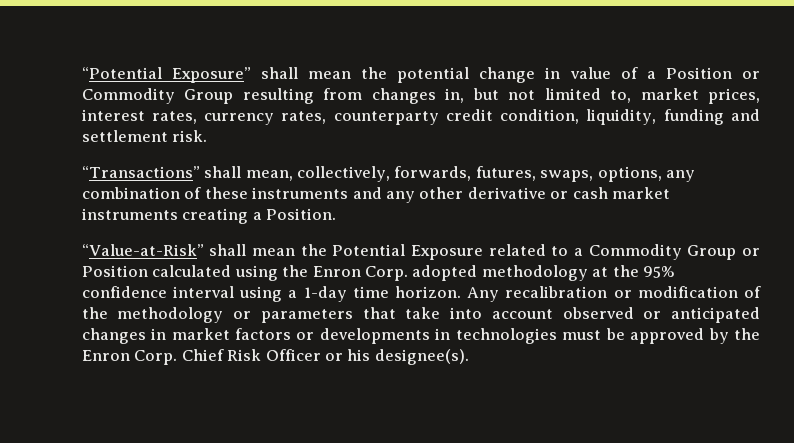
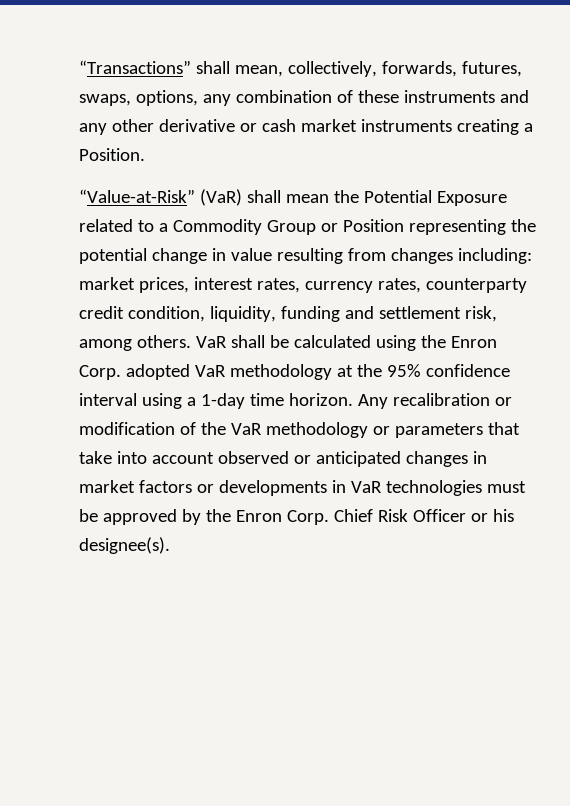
- “Potential Exposure” shall mean the potential change in value of a Position or Commodity Group resulting from changes in, but not limited to, market prices, interest rates, currency rates, counterparty credit condition, liquidity, funding and settlement risk.
- “Value-at-Risk” shall mean the Potential Exposure related to a Commodity Group or Position calculated using the Enron Corp. adopted methodology at the 95% confidence interval using a 1-day time horizon.
+ “Value-at-Risk” (VaR) shall mean the Potential Exposure related to a Commodity Group or Position representing the potential change in value resulting from changes including: market prices, interest rates, currency rates, counterparty credit condition, liquidity, funding and settlement risk, among others. VaR shall be calculated using the Enron Corp. adopted VaR methodology at the 95% confidence interval using a 1-day time horizon.
- Any recalibration or modification of the methodology or parameters that take into account observed or anticipated changes in market factors or developments in technologies must be approved by the Enron Corp.
+ Any recalibration or modification of the VaR methodology or parameters that take into account observed or anticipated changes in market factors or developments in VaR technologies must be approved by the Enron Corp.

